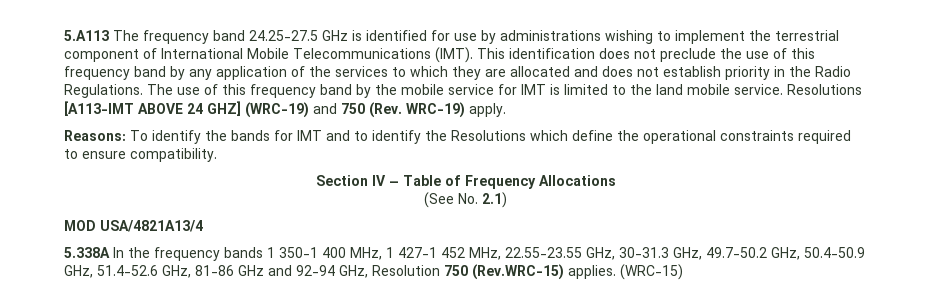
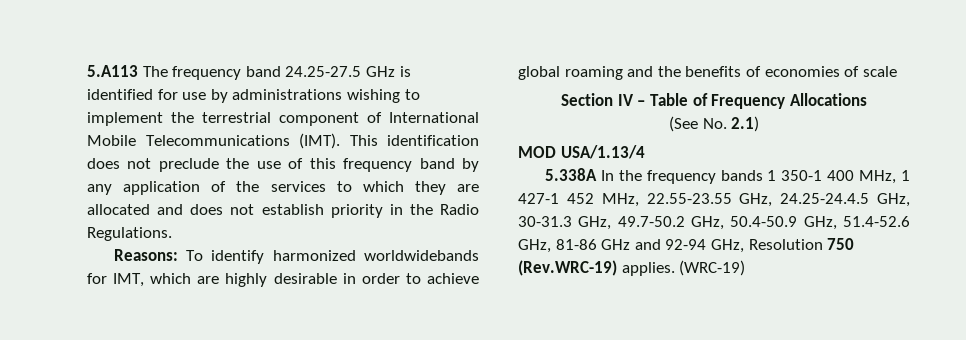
- This identification does not preclude the use of this frequency band by any application of the services to which they are allocated and does not establish priority in the Radio Regulations. The use of this frequency band by the mobile service for IMT is limited to the land mobile service. Resolutions [A113-IMT ABOVE 24 GHZ] (WRC-19) and 750 (Rev. WRC-19) apply.
- Reasons: To identify the bands for IMT and to identify the Resolutions which define the operational constraints required to ensure compatibility.
+ This identification does not preclude the use of this frequency band by any application of the services to which they are allocated and does not establish priority in the Radio Regulations.
+ Reasons: To identify harmonized worldwidebands for IMT, which are highly desirable in order to achieve global roaming and the benefits of economies of scale
- MOD USA/4821A13/4
+ MOD USA/1.13/4
- 5.338A In the frequency bands 1 350-1 400 MHz, 1 427-1 452 MHz, 22.55-23.55 GHz, 30-31.3 GHz, 49.7-50.2 GHz, 50.4-50.9 GHz, 51.4-52.6 GHz, 81-86 GHz and 92-94 GHz, Resolution 750 (Rev.WRC-15) applies. (WRC-15)
+ 5.338A In the frequency bands 1 350-1 400 MHz, 1 427-1 452 MHz, 22.55-23.55 GHz, 24.25-24.4.5 GHz, 30-31.3 GHz, 49.7-50.2 GHz, 50.4-50.9 GHz, 51.4-52.6 GHz, 81-86 GHz and 92-94 GHz, Resolution 750 (Rev.WRC-19) applies. (WRC-19)

